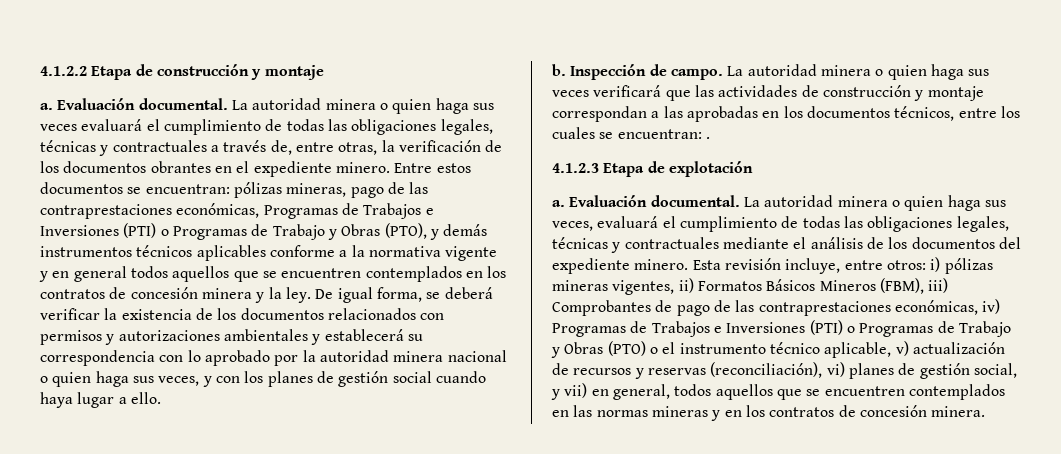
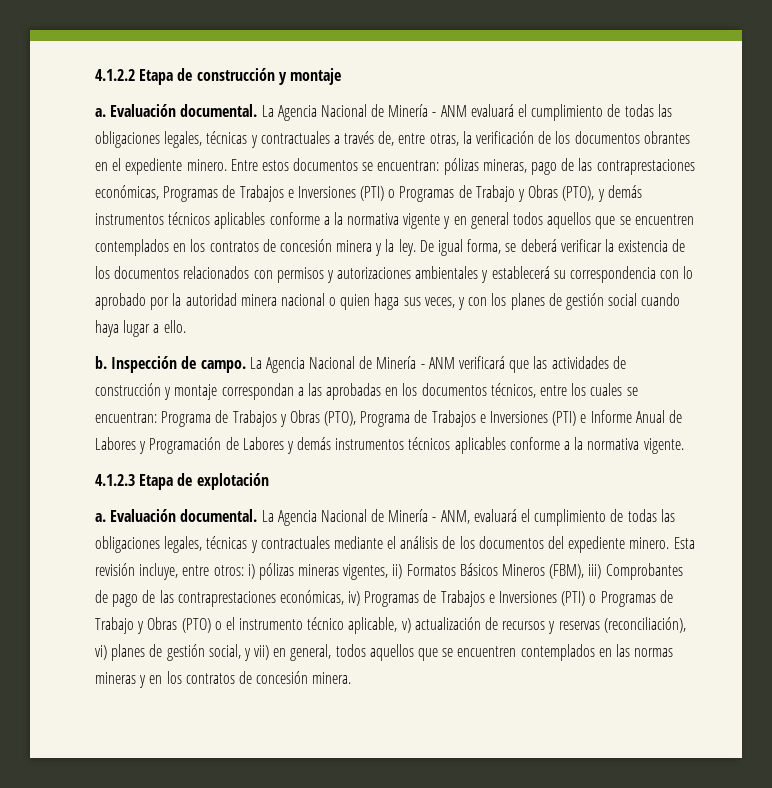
- La autoridad minera o quien haga sus veces evaluará el cumplimiento de todas las obligaciones legales, técnicas y contractuales a través de, entre otras, la verificación de los documentos obrantes en el expediente minero.
+ La Agencia Nacional de Minería - ANM evaluará el cumplimiento de todas las obligaciones legales, técnicas y contractuales a través de, entre otras, la verificación de los documentos obrantes en el expediente minero.
- La autoridad minera o quien haga sus veces verificará que las actividades de construcción y montaje correspondan a las aprobadas en los documentos técnicos, entre los cuales se encuentran: .
+ La Agencia Nacional de Minería - ANM verificará que las actividades de construcción y montaje correspondan a las aprobadas en los documentos técnicos, entre los cuales se encuentran: Programa de Trabajos y Obras (PTO), Programa de Trabajos e Inversiones (PTI) e Informe Anual de Labores y Programación de Labores y demás instrumentos técnicos aplicables conforme a la normativa vigente.
- La autoridad minera o quien haga sus veces, evaluará el cumplimiento de todas las obligaciones legales, técnicas y contractuales mediante el análisis de los documentos del expediente minero.
+ La Agencia Nacional de Minería - ANM, evaluará el cumplimiento de todas las obligaciones legales, técnicas y contractuales mediante el análisis de los documentos del expediente minero.

